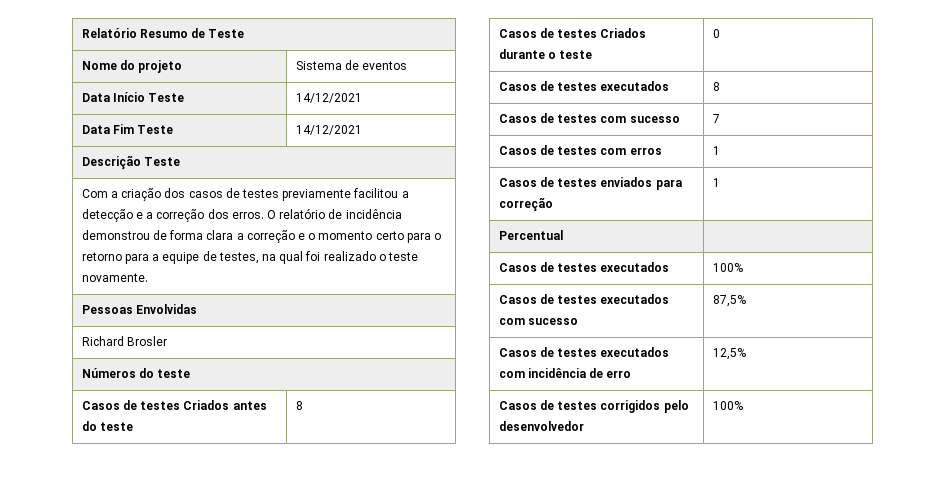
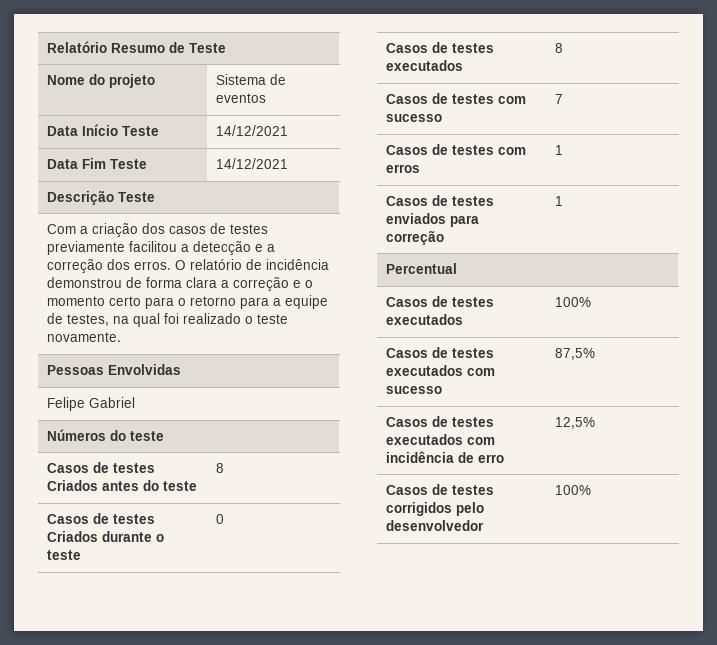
- Richard Brosler
+ Felipe Gabriel

